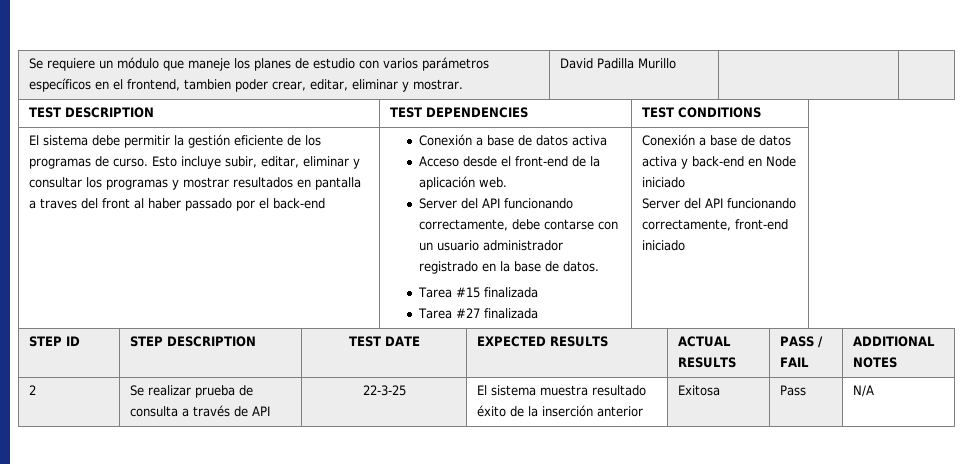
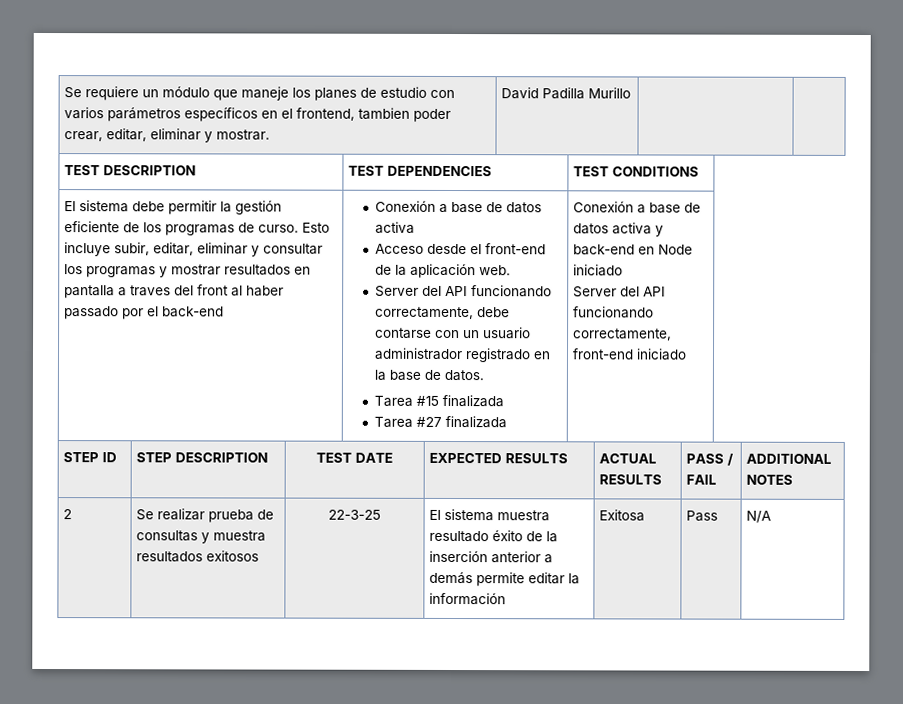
- 2 | Se realizar prueba de consulta a través de API | 22-3-25 | El sistema muestra resultado éxito de la inserción anterior | Exitosa | Pass | N/A
+ 2 | Se realizar prueba de consultas y muestra resultados exitosos | 22-3-25 | El sistema muestra resultado éxito de la inserción anterior a demás permite editar la información | Exitosa | Pass | N/A

